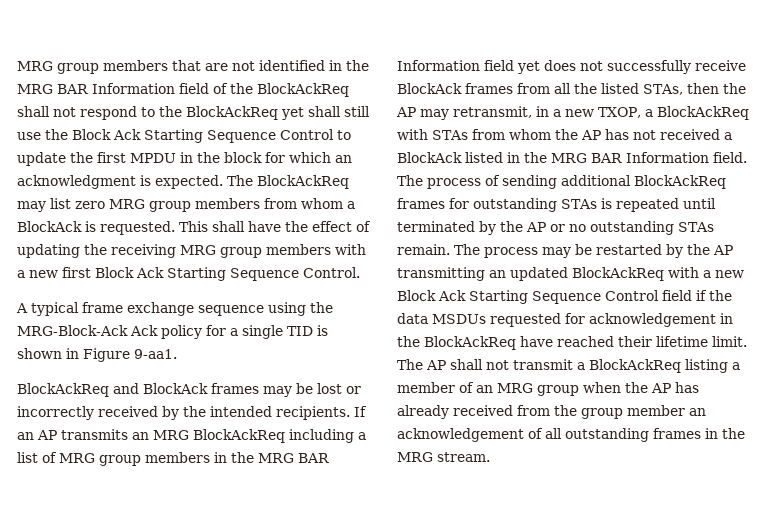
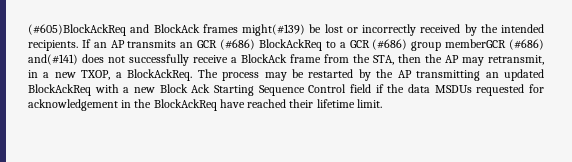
- MRG group members that are not identified in the MRG BAR Information field of the BlockAckReq shall not respond to the BlockAckReq yet shall still use the Block Ack Starting Sequence Control to update the first MPDU in the block for which an acknowledgment is expected. The BlockAckReq may list zero MRG group members from whom a BlockAck is requested. This shall have the effect of updating the receiving MRG group members with a new first Block Ack Starting Sequence Control.
- A typical frame exchange sequence using the MRG-Block-Ack Ack policy for a single TID is shown in Figure 9-aa1.
- BlockAckReq and BlockAck frames may be lost or incorrectly received by the intended recipients.
+ (#605)BlockAckReq and BlockAck frames might(#139) be lost or incorrectly received by the intended recipients.
- If an AP transmits an MRG BlockAckReq including a list of MRG group members in the MRG BAR Information field yet does not successfully receive BlockAck frames from all the listed STAs, then the AP may retransmit, in a new TXOP, a BlockAckReq with STAs from whom the AP has not received a BlockAck listed in the MRG BAR Information field. The process of sending additional BlockAckReq frames for outstanding STAs is repeated until terminated by the AP or no outstanding STAs remain.
+ If an AP transmits an GCR (#686) BlockAckReq to a GCR (#686) group memberGCR (#686) and(#141) does not successfully receive a BlockAck frame from the STA, then the AP may retransmit, in a new TXOP, a BlockAckReq.
- The AP shall not transmit a BlockAckReq listing a member of an MRG group when the AP has already received from the group member an acknowledgement of all outstanding frames in the MRG stream.

